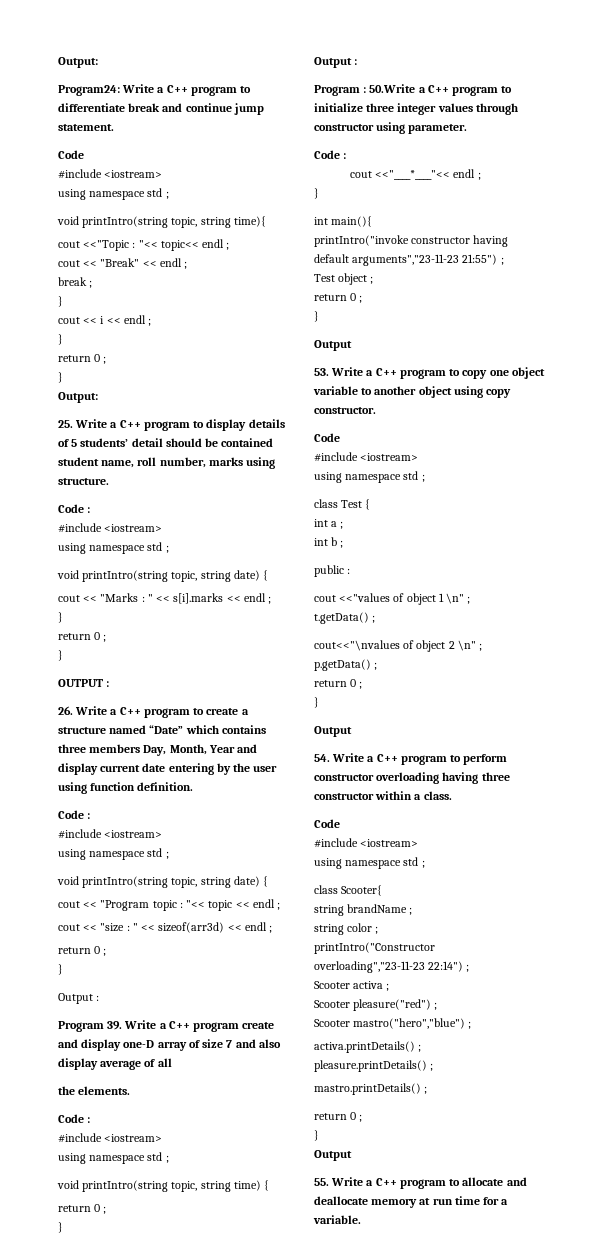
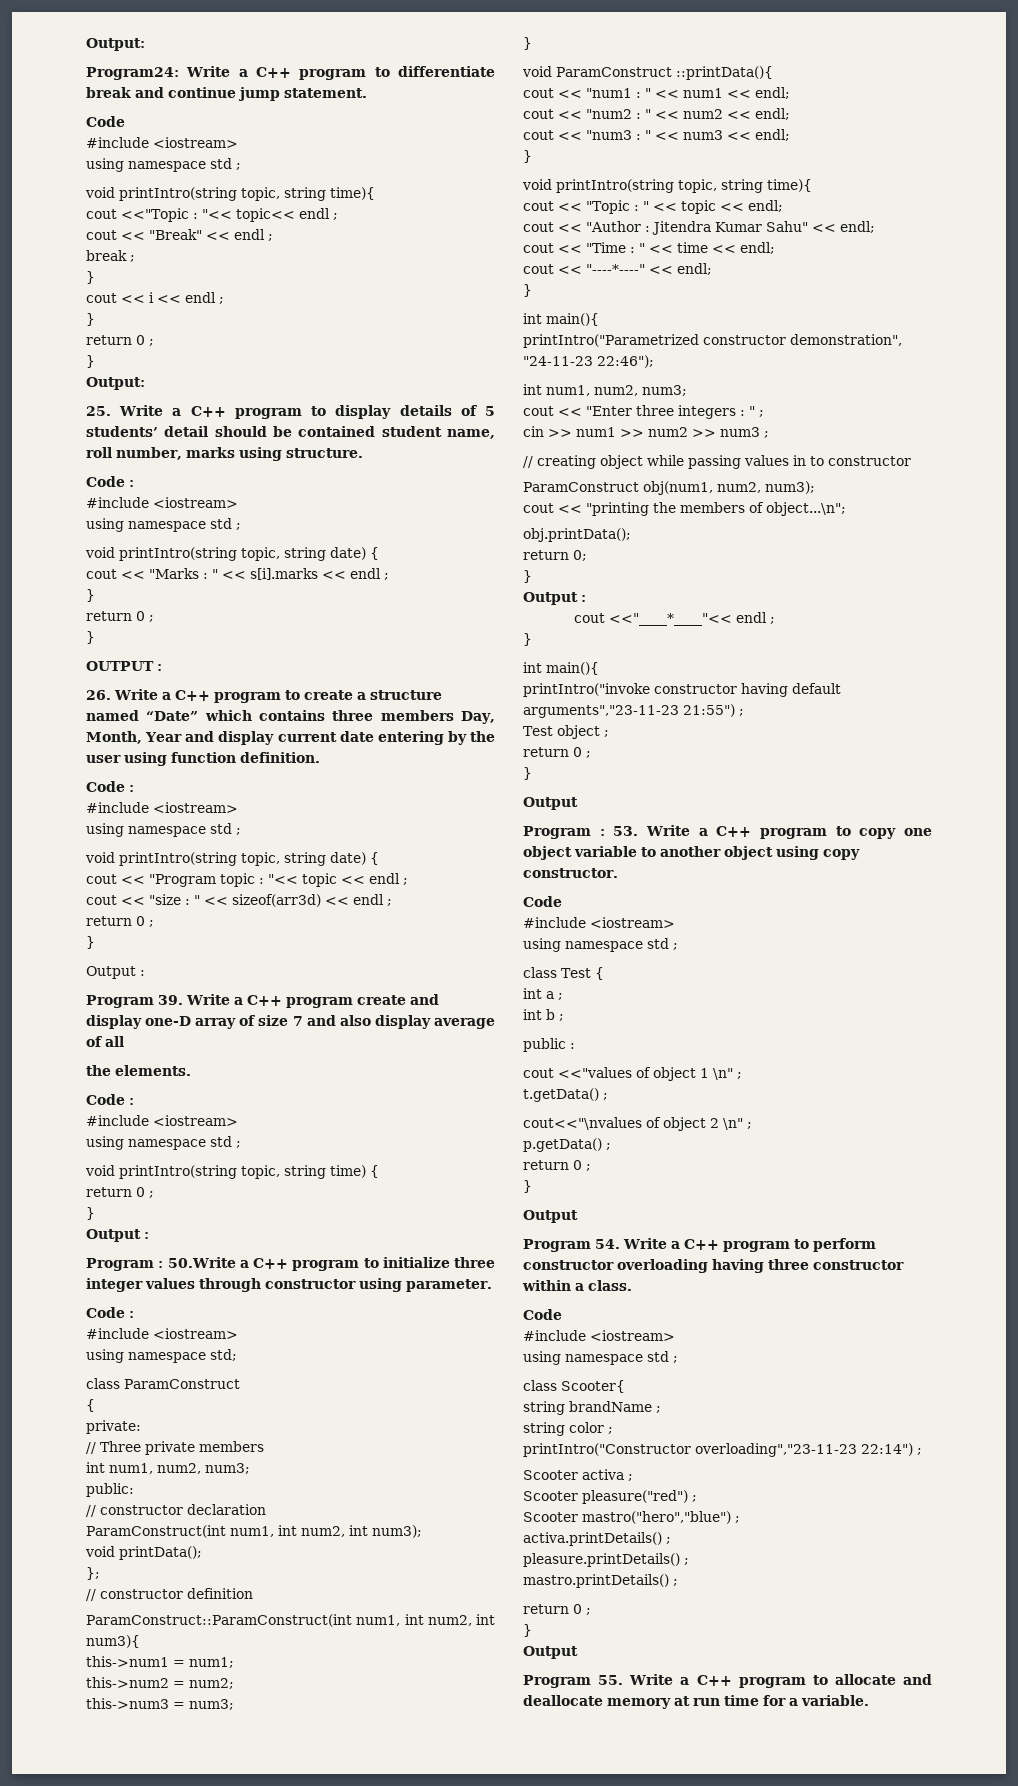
  Program : 50.Write a C++ program to initialize three integer values through constructor using parameter.
  Code :
+ #include <iostream>
+ using namespace std;
+ class ParamConstruct
+ {
+ private:
+ // Three private members
+ int num1, num2, num3;
+ public:
+ // constructor declaration
+ ParamConstruct(int num1, int num2, int num3);
+ void printData();
+ };
+ // constructor definition
+ ParamConstruct::ParamConstruct(int num1, int num2, int num3){
+ this->num1 = num1;
+ this->num2 = num2;
+ this->num3 = num3;
+ }
+ void ParamConstruct ::printData(){
+ cout << "num1 : " << num1 << endl;
+ cout << "num2 : " << num2 << endl;
+ cout << "num3 : " << num3 << endl;
+ }
+ void printIntro(string topic, string time){
+ cout << "Topic : " << topic << endl;
+ cout << "Author : Jitendra Kumar Sahu" << endl;
+ cout << "Time : " << time << endl;
+ cout << "----*----" << endl;
+ }
+ int main(){
+ printIntro("Parametrized constructor demonstration", "24-11-23 22:46");
+ int num1, num2, num3;
+ cout << "Enter three integers : " ;
+ cin >> num1 >> num2 >> num3 ;
+ // creating object while passing values in to constructor
+ ParamConstruct obj(num1, num2, num3);
+ cout << "printing the members of object...\n";
+ obj.printData();
+ return 0;
+ }
+ Output :
- 53. Write a C++ program to copy one object variable to another object using copy constructor.
+ Program : 53. Write a C++ program to copy one object variable to another object using copy constructor.
- 54. Write a C++ program to perform constructor overloading having three constructor within a class.
+ Program 54. Write a C++ program to perform constructor overloading having three constructor within a class.
- 55. Write a C++ program to allocate and deallocate memory at run time for a variable.
+ Program 55. Write a C++ program to allocate and deallocate memory at run time for a variable.

